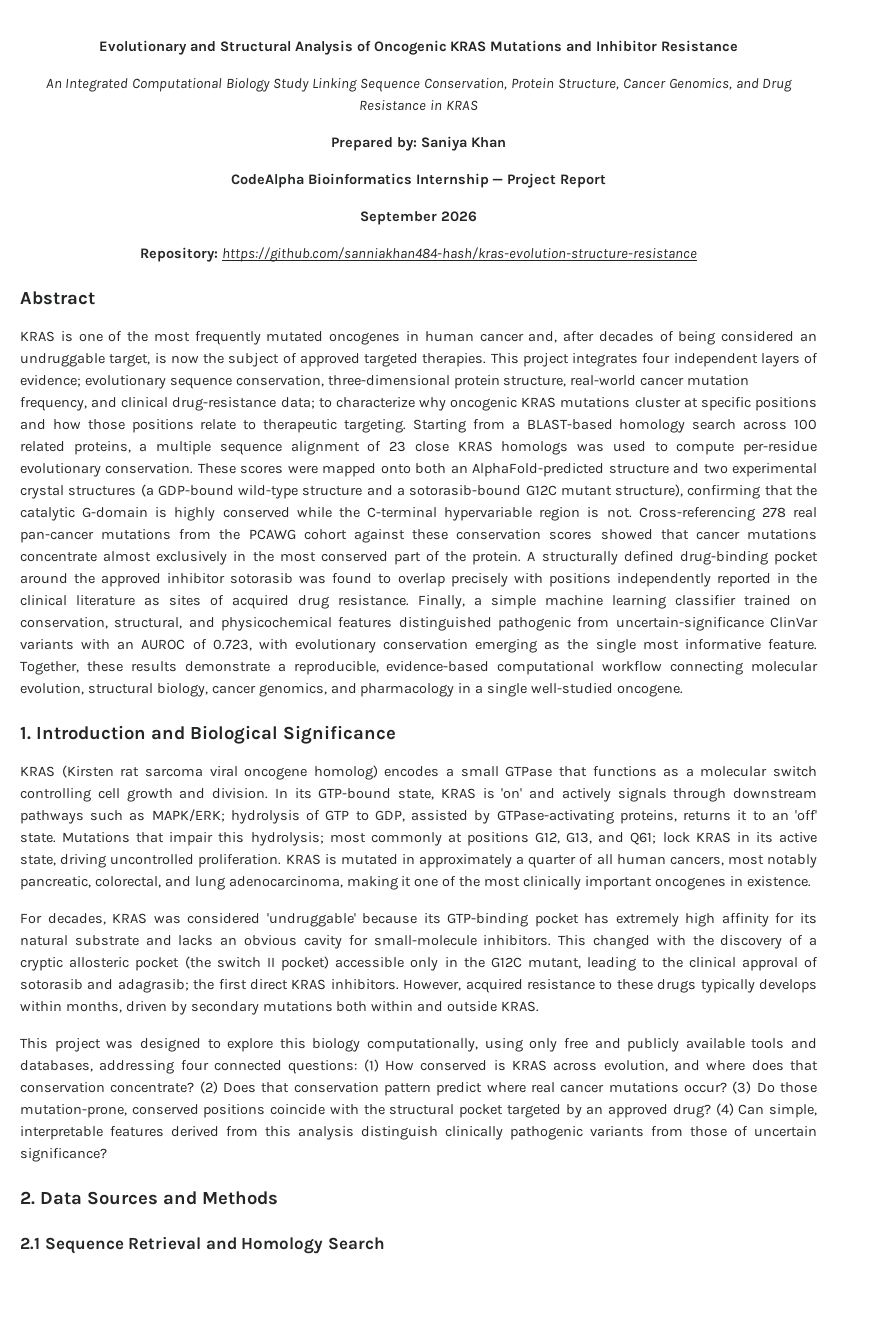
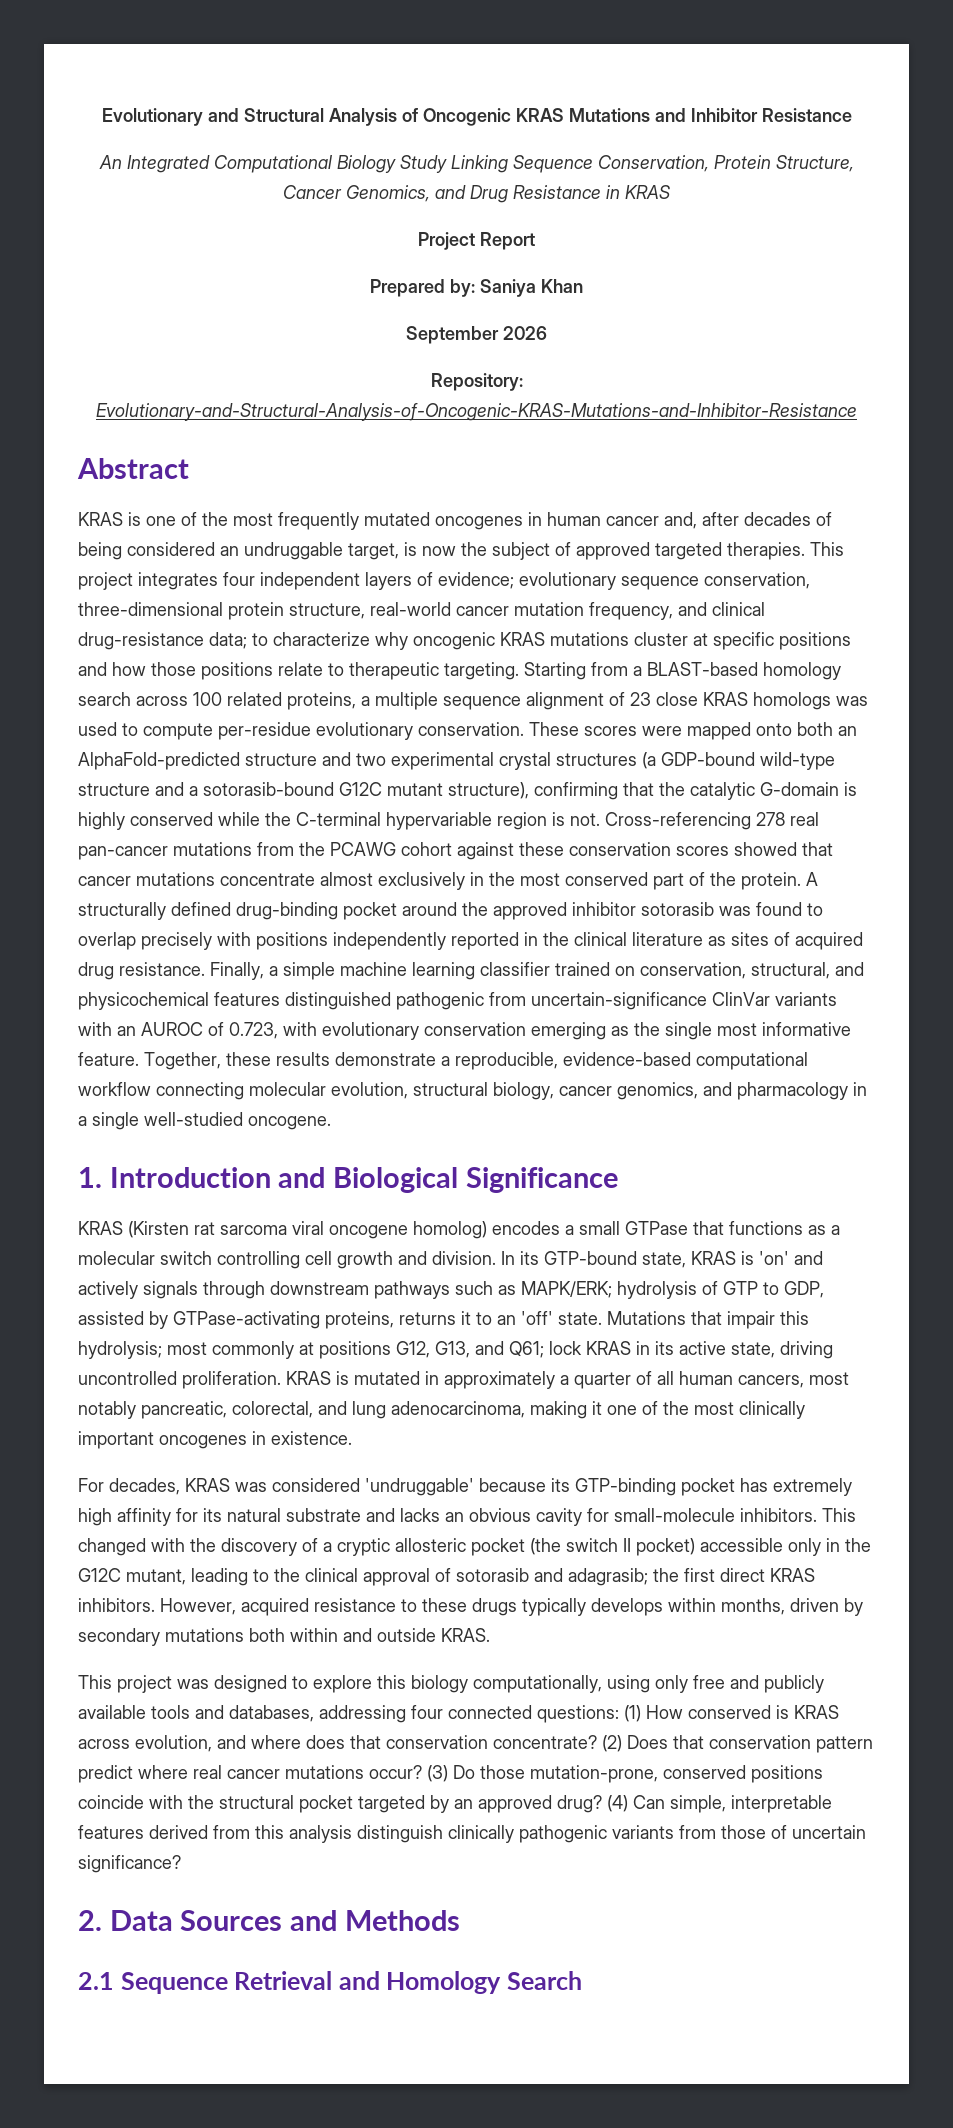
+ Project Report
- CodeAlpha Bioinformatics Internship — Project Report
- Repository: https://github.com/sanniakhan484-hash/kras-evolution-structure-resistance
+ Repository: Evolutionary-and-Structural-Analysis-of-Oncogenic-KRAS-Mutations-and-Inhibitor-Resistance

